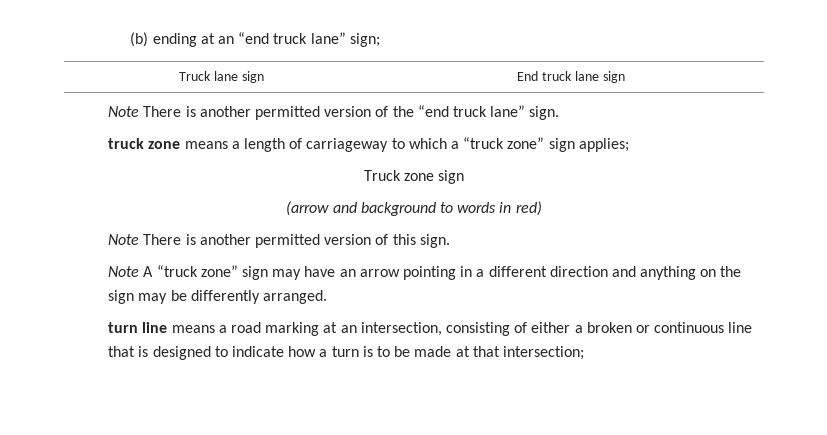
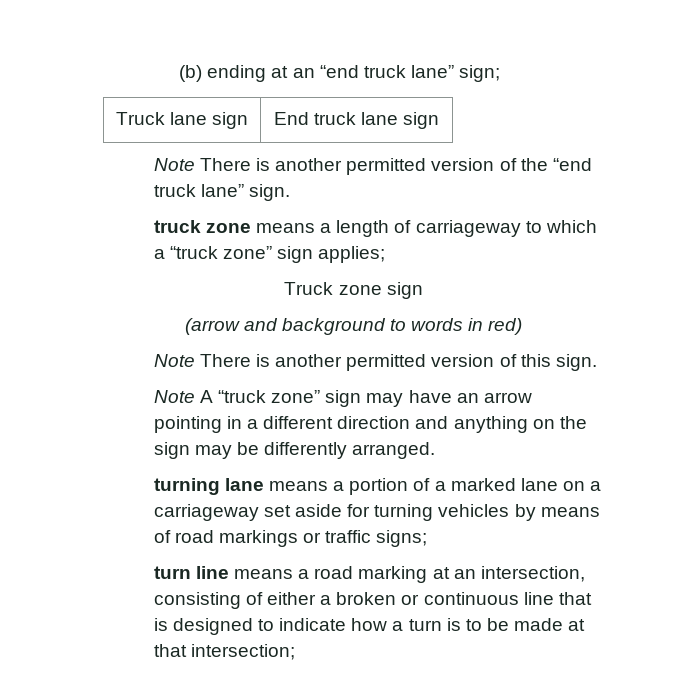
+ turning lane means a portion of a marked lane on a carriageway set aside for turning vehicles by means of road markings or traffic signs;

